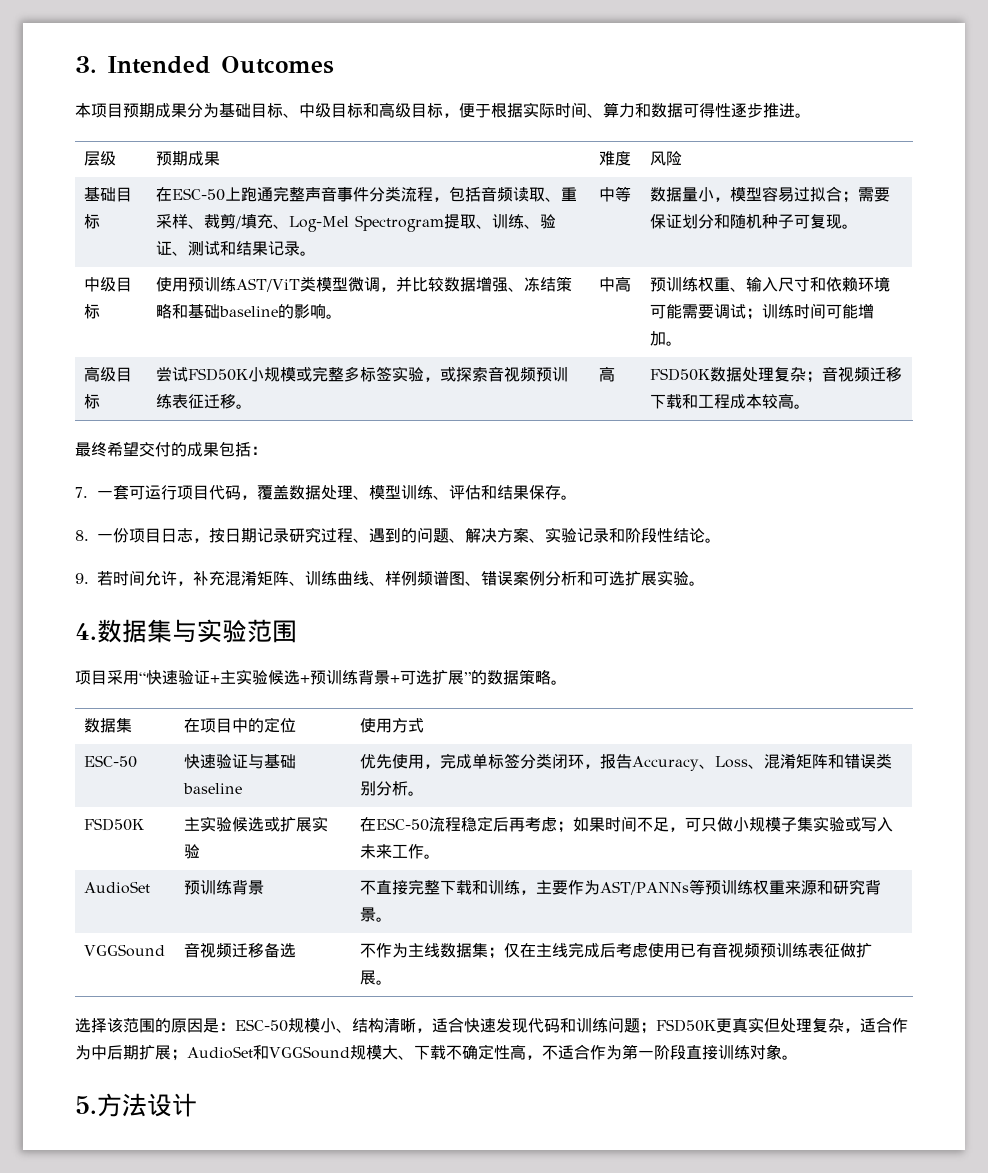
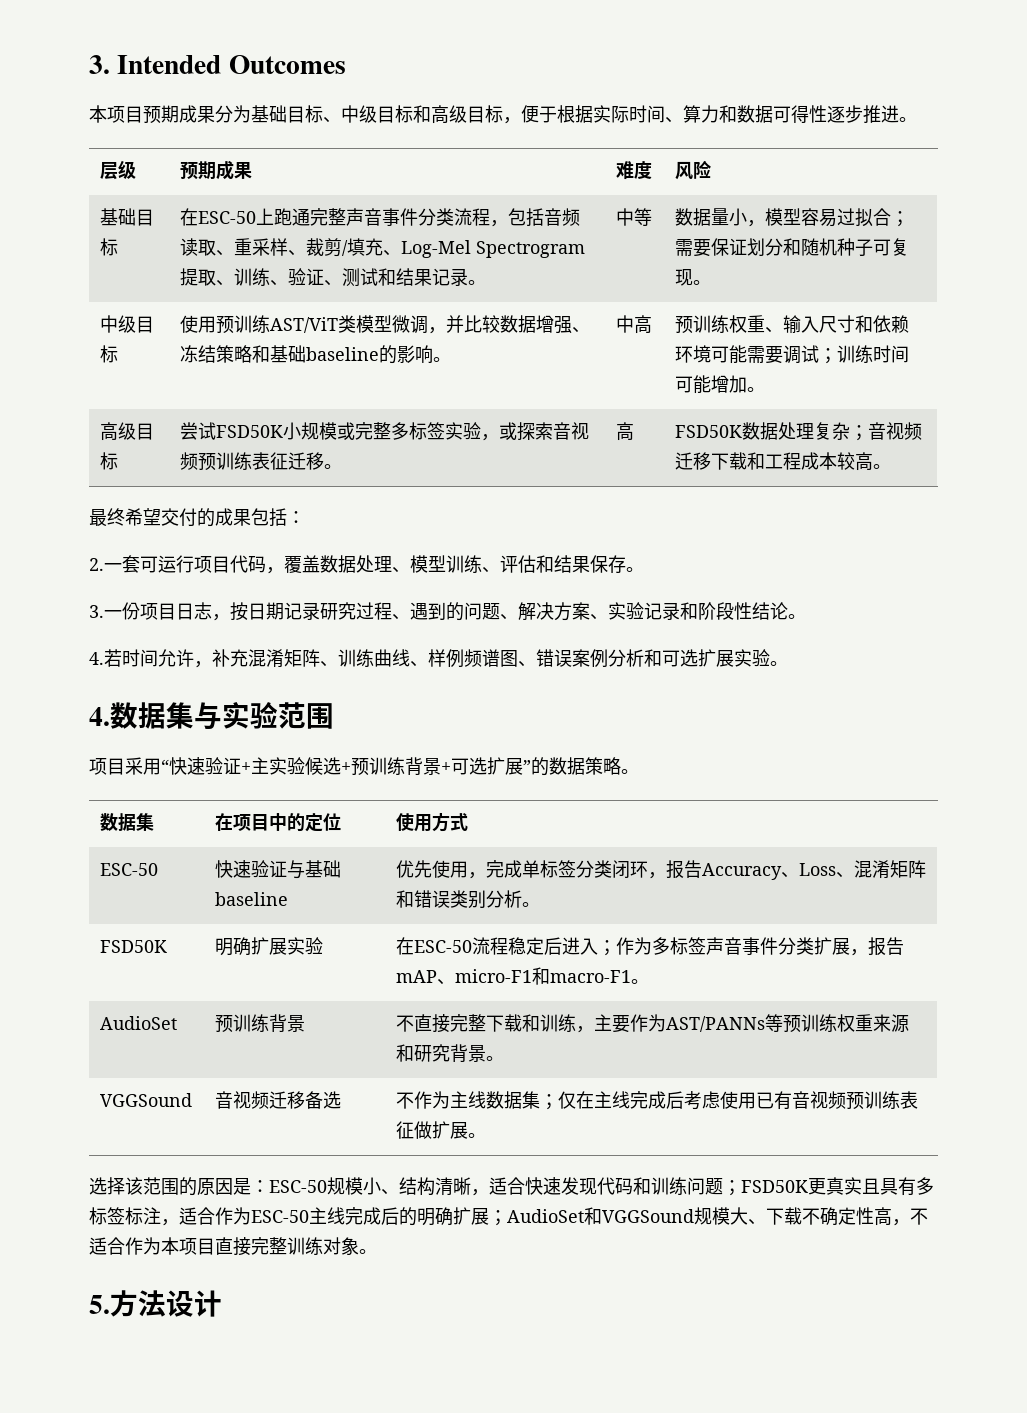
- 7.一套可运行项目代码，覆盖数据处理、模型训练、评估和结果保存。
+ 2.一套可运行项目代码，覆盖数据处理、模型训练、评估和结果保存。
- 8.一份项目日志，按日期记录研究过程、遇到的问题、解决方案、实验记录和阶段性结论。
+ 3.一份项目日志，按日期记录研究过程、遇到的问题、解决方案、实验记录和阶段性结论。
- 9.若时间允许，补充混淆矩阵、训练曲线、样例频谱图、错误案例分析和可选扩展实验。
+ 4.若时间允许，补充混淆矩阵、训练曲线、样例频谱图、错误案例分析和可选扩展实验。
- FSD50K | 主实验候选或扩展实验 | 在ESC-50流程稳定后再考虑；如果时间不足，可只做小规模子集实验或写入未来工作。
+ FSD50K | 明确扩展实验 | 在ESC-50流程稳定后进入；作为多标签声音事件分类扩展，报告mAP、micro-F1和macro-F1。
- 选择该范围的原因是：ESC-50规模小、结构清晰，适合快速发现代码和训练问题；FSD50K更真实但处理复杂，适合作为中后期扩展；AudioSet和VGGSound规模大、下载不确定性高，不适合作为第一阶段直接训练对象。
+ 选择该范围的原因是：ESC-50规模小、结构清晰，适合快速发现代码和训练问题；FSD50K更真实且具有多标签标注，适合作为ESC-50主线完成后的明确扩展；AudioSet和VGGSound规模大、下载不确定性高，不适合作为本项目直接完整训练对象。

